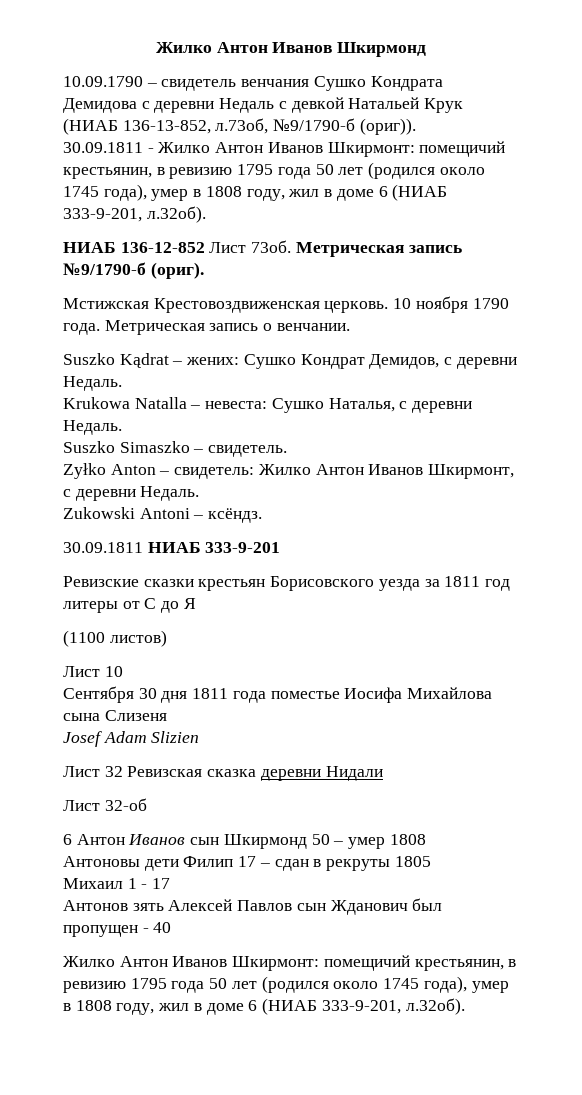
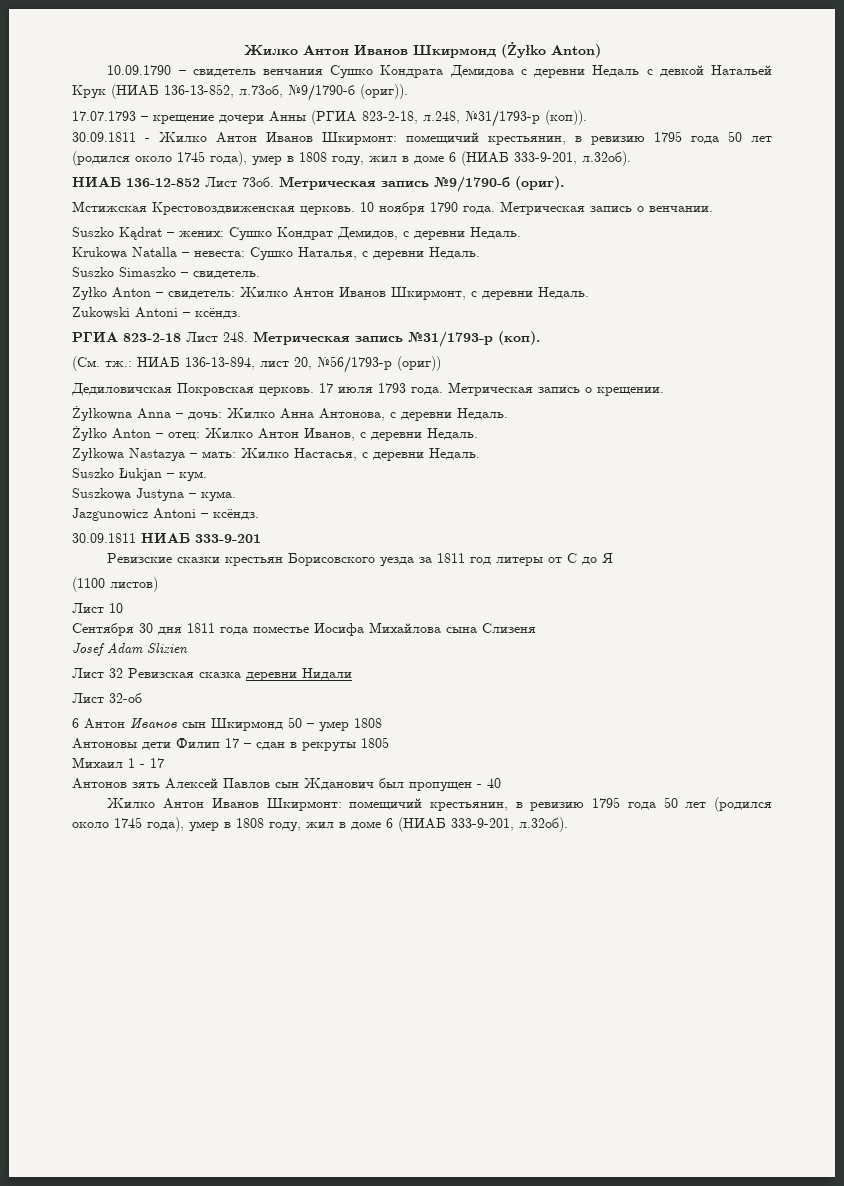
- Жилко Антон Иванов Шкирмонд
+ Жилко Антон Иванов Шкирмонд (Żyłko Anton)
+ 17.07.1793 – крещение дочери Анны (РГИА 823-2-18, л.248, №31/1793-р (коп)).
+ РГИА 823-2-18 Лист 248. Метрическая запись №31/1793-р (коп).
+ (См. тж.: НИАБ 136-13-894, лист 20, №56/1793-р (ориг))
+ Дедиловичская Покровская церковь. 17 июля 1793 года. Метрическая запись о крещении.
+ Żyłkowna Anna – дочь: Жилко Анна Антонова, с деревни Недаль.
+ Żyłko Anton – отец: Жилко Антон Иванов, с деревни Недаль.
+ Zyłkowa Nastazya – мать: Жилко Настасья, с деревни Недаль.
+ Suszko Łukjan – кум.
+ Suszkowa Justyna – кума.
+ Jazgunowicz Antoni – ксёндз.

